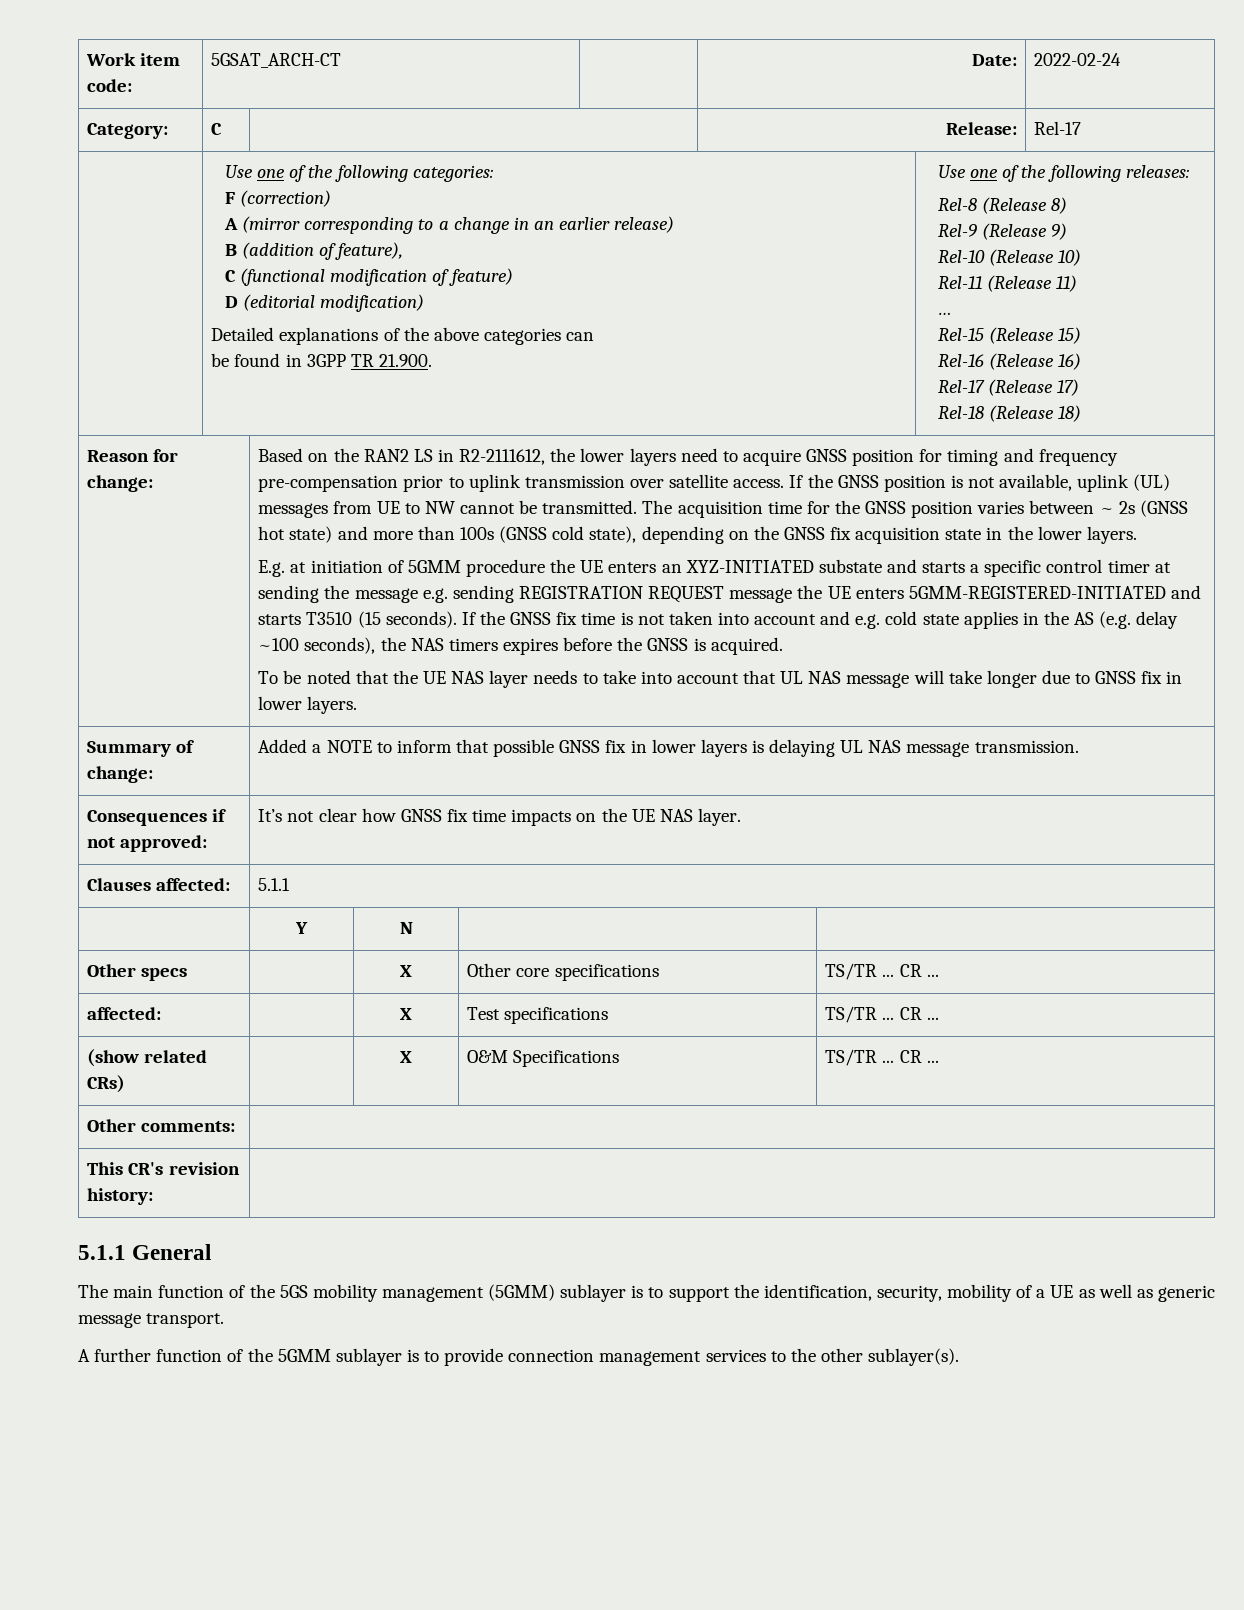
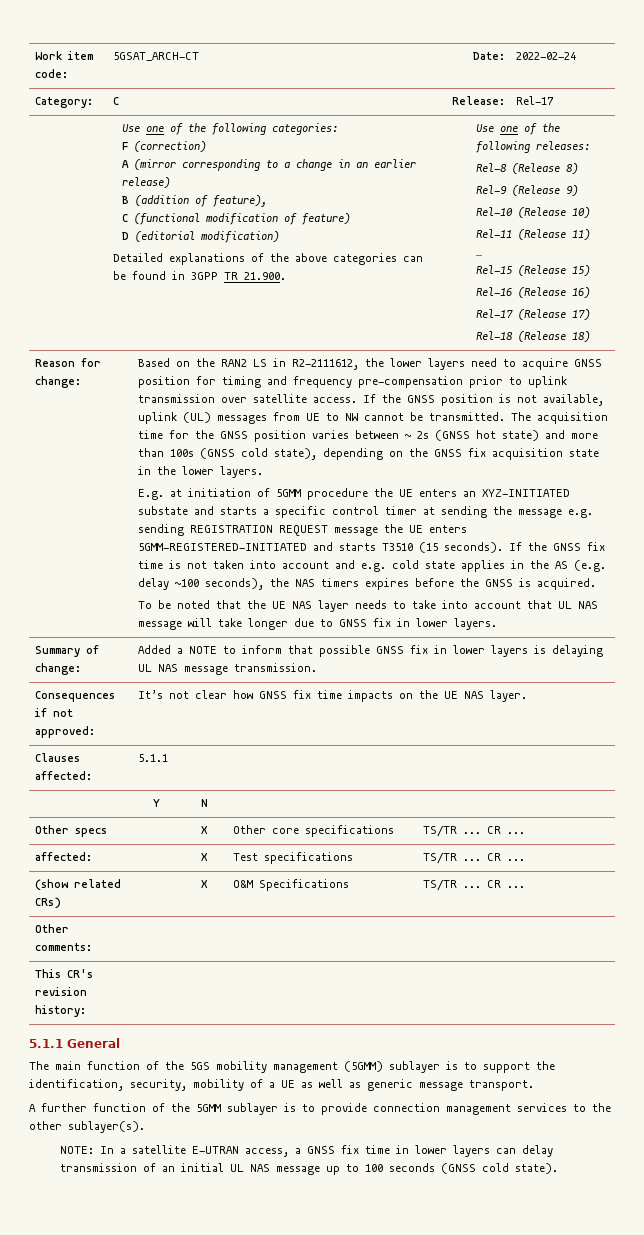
+ NOTE: In a satellite E-UTRAN access, a GNSS fix time in lower layers can delay transmission of an initial UL NAS message up to 100 seconds (GNSS cold state).

